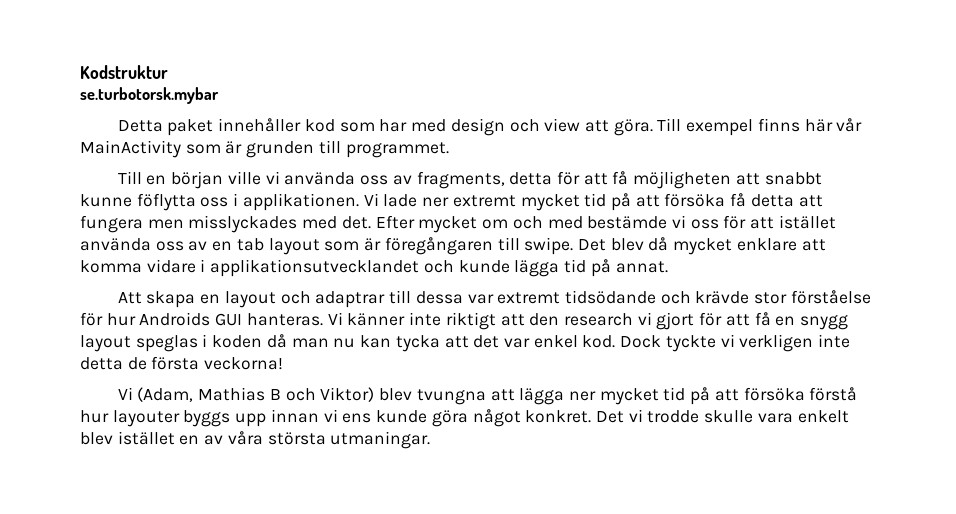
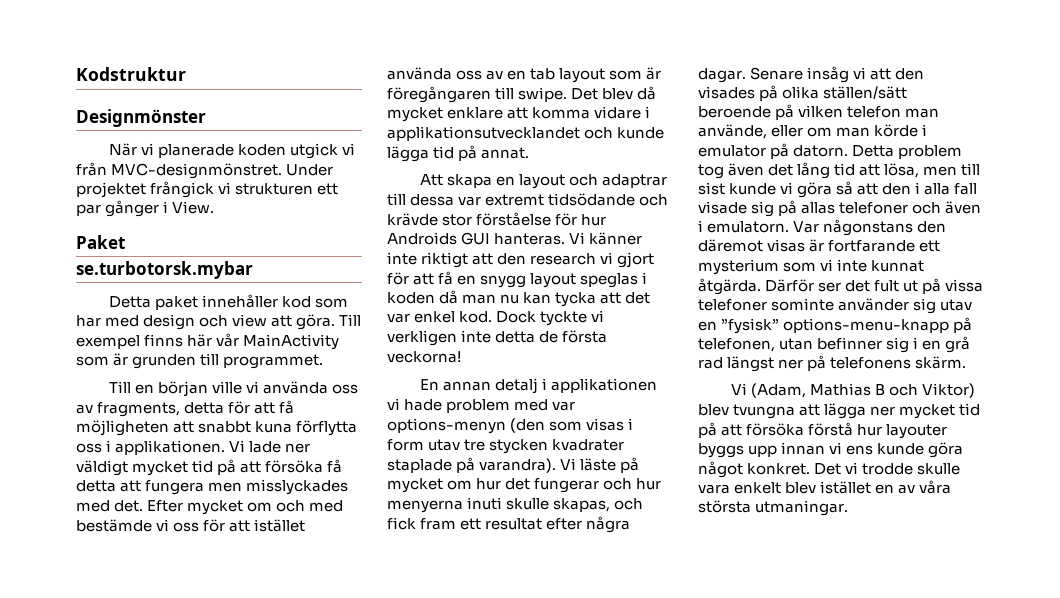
+ Designmönster
+ När vi planerade koden utgick vi från MVC-designmönstret. Under projektet frångick vi strukturen ett par gånger i View.
+ Paket
- Till en början ville vi använda oss av fragments, detta för att få möjligheten att snabbt kunne föflytta oss i applikationen.
+ Till en början ville vi använda oss av fragments, detta för att få möjligheten att snabbt kuna förflytta oss i applikationen.
- Vi lade ner extremt mycket tid på att försöka få detta att fungera men misslyckades med det.
+ Vi lade ner väldigt mycket tid på att försöka få detta att fungera men misslyckades med det.
+ En annan detalj i applikationen vi hade problem med var options-menyn (den som visas i form utav tre stycken kvadrater staplade på varandra). Vi läste på mycket om hur det fungerar och hur menyerna inuti skulle skapas, och fick fram ett resultat efter några dagar. Senare insåg vi att den visades på olika ställen/sätt beroende på vilken telefon man använde, eller om man körde i emulator på datorn. Detta problem tog även det lång tid att lösa, men till sist kunde vi göra så att den i alla fall visade sig på allas telefoner och även i emulatorn. Var någonstans den däremot visas är fortfarande ett mysterium som vi inte kunnat åtgärda. Därför ser det fult ut på vissa telefoner sominte använder sig utav en ”fysisk” options-menu-knapp på telefonen, utan befinner sig i en grå rad längst ner på telefonens skärm.

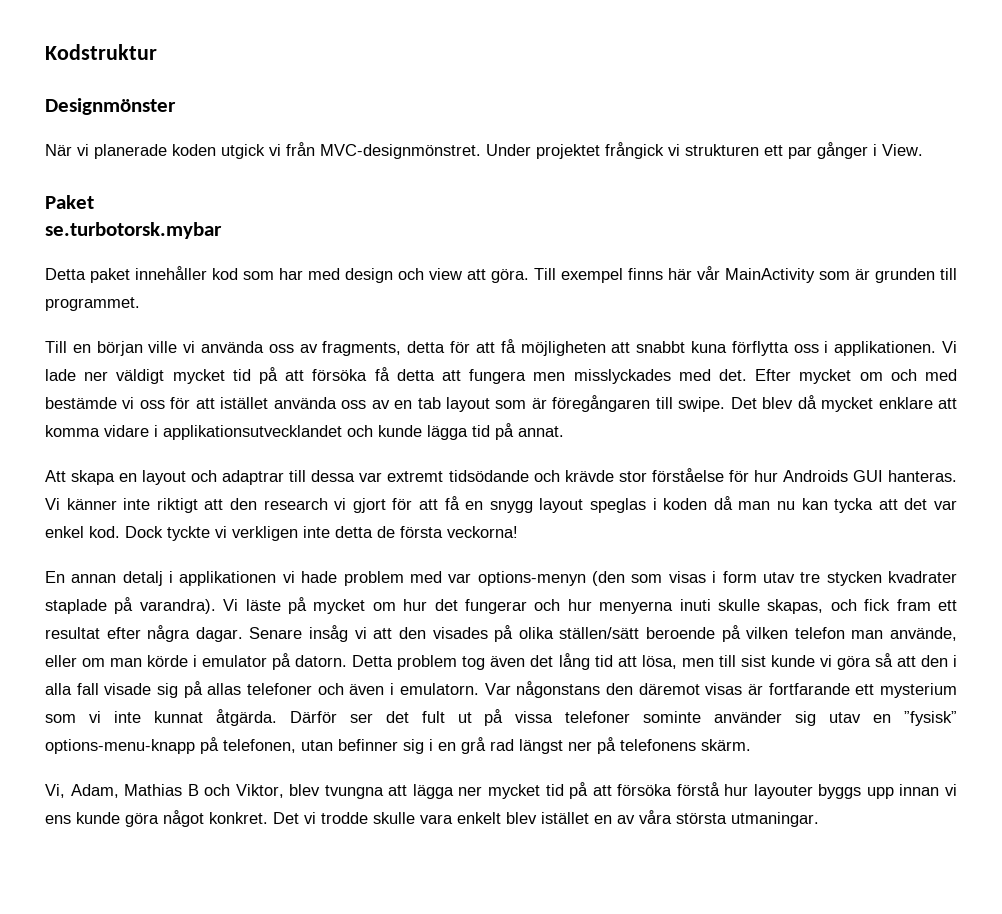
- Vi (Adam, Mathias B och Viktor) blev tvungna att lägga ner mycket tid på att försöka förstå hur layouter byggs upp innan vi ens kunde göra något konkret.
+ Vi, Adam, Mathias B och Viktor, blev tvungna att lägga ner mycket tid på att försöka förstå hur layouter byggs upp innan vi ens kunde göra något konkret.

